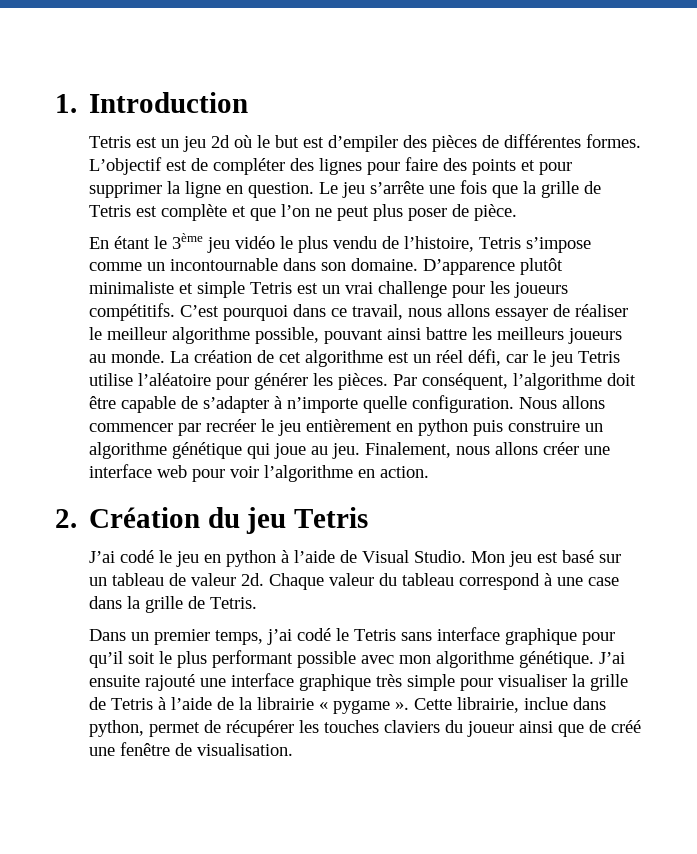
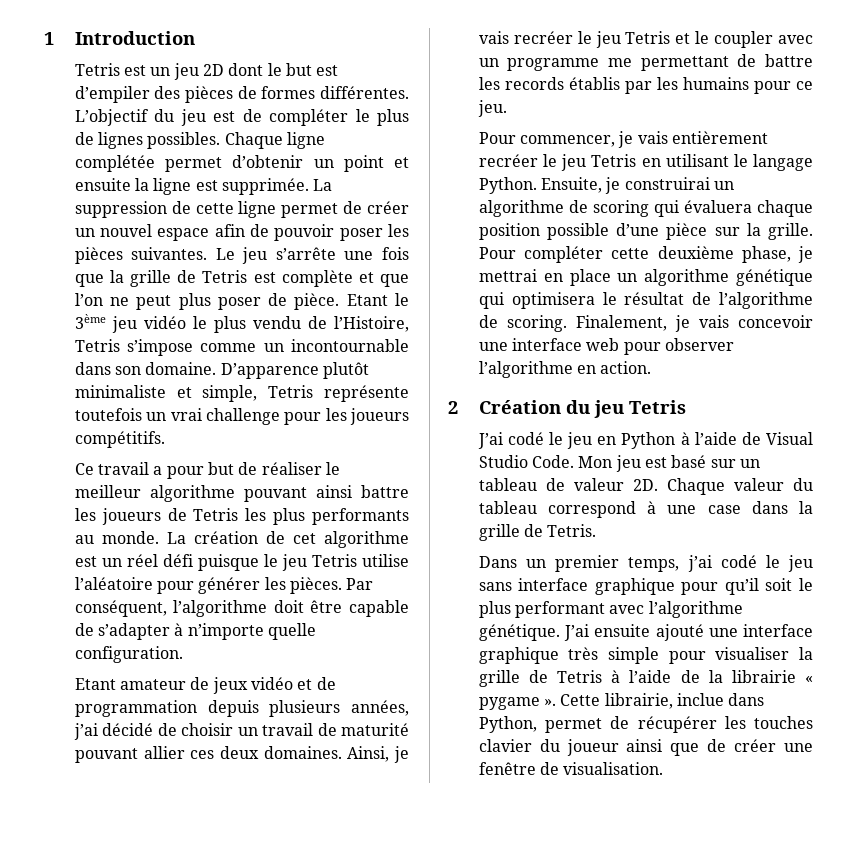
- 1. Introduction
+ 1 Introduction
- Tetris est un jeu 2d où le but est d’empiler des pièces de différentes formes. L’objectif est de compléter des lignes pour faire des points et pour supprimer la ligne en question.
+ Tetris est un jeu 2D dont le but est d’empiler des pièces de formes différentes. L’objectif du jeu est de compléter le plus de lignes possibles. Chaque ligne complétée permet d’obtenir un point et ensuite la ligne est supprimée. La suppression de cette ligne permet de créer un nouvel espace afin de pouvoir poser les pièces suivantes.
- Le jeu s’arrête une fois que la grille de Tetris est complète et que l’on ne peut plus poser de pièce.
- En étant le 3ème jeu vidéo le plus vendu de l’histoire, Tetris s’impose comme un incontournable dans son domaine.
+ Le jeu s’arrête une fois que la grille de Tetris est complète et que l’on ne peut plus poser de pièce. Etant le 3ème jeu vidéo le plus vendu de l’Histoire, Tetris s’impose comme un incontournable dans son domaine.
- D’apparence plutôt minimaliste et simple Tetris est un vrai challenge pour les joueurs compétitifs. C’est pourquoi dans ce travail, nous allons essayer de réaliser le meilleur algorithme possible, pouvant ainsi battre les meilleurs joueurs au monde.
+ D’apparence plutôt minimaliste et simple, Tetris représente toutefois un vrai challenge pour les joueurs compétitifs.
+ Ce travail a pour but de réaliser le meilleur algorithme pouvant ainsi battre les joueurs de Tetris les plus performants au monde.
- La création de cet algorithme est un réel défi, car le jeu Tetris utilise l’aléatoire pour générer les pièces.
+ La création de cet algorithme est un réel défi puisque le jeu Tetris utilise l’aléatoire pour générer les pièces.
- Par conséquent, l’algorithme doit être capable de s’adapter à n’importe quelle configuration. Nous allons commencer par recréer le jeu entièrement en python puis construire un algorithme génétique qui joue au jeu. Finalement, nous allons créer une interface web pour voir l’algorithme en action.
+ Par conséquent, l’algorithme doit être capable de s’adapter à n’importe quelle configuration.
+ Etant amateur de jeux vidéo et de programmation depuis plusieurs années, j’ai décidé de choisir un travail de maturité pouvant allier ces deux domaines. Ainsi, je vais recréer le jeu Tetris et le coupler avec un programme me permettant de battre les records établis par les humains pour ce jeu.
+ Pour commencer, je vais entièrement recréer le jeu Tetris en utilisant le langage Python. Ensuite, je construirai un algorithme de scoring qui évaluera chaque position possible d’une pièce sur la grille. Pour compléter cette deuxième phase, je mettrai en place un algorithme génétique qui optimisera le résultat de l’algorithme de scoring. Finalement, je vais concevoir une interface web pour observer l’algorithme en action.
- 2. Création du jeu Tetris
+ 2 Création du jeu Tetris
- J’ai codé le jeu en python à l’aide de Visual Studio.
+ J’ai codé le jeu en Python à l’aide de Visual Studio Code.
- Mon jeu est basé sur un tableau de valeur 2d.
+ Mon jeu est basé sur un tableau de valeur 2D.
- Dans un premier temps, j’ai codé le Tetris sans interface graphique pour qu’il soit le plus performant possible avec mon algorithme génétique.
+ Dans un premier temps, j’ai codé le jeu sans interface graphique pour qu’il soit le plus performant avec l’algorithme génétique.
- J’ai ensuite rajouté une interface graphique très simple pour visualiser la grille de Tetris à l’aide de la librairie « pygame ».
+ J’ai ensuite ajouté une interface graphique très simple pour visualiser la grille de Tetris à l’aide de la librairie « pygame ».
- Cette librairie, inclue dans python, permet de récupérer les touches claviers du joueur ainsi que de créé une fenêtre de visualisation.
+ Cette librairie, inclue dans Python, permet de récupérer les touches clavier du joueur ainsi que de créer une fenêtre de visualisation.

